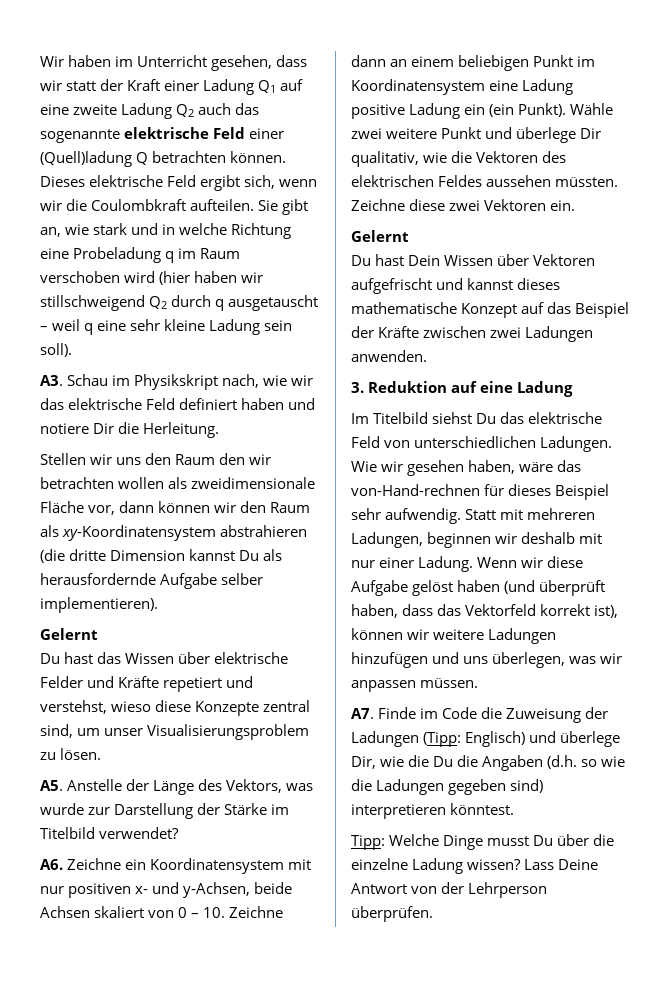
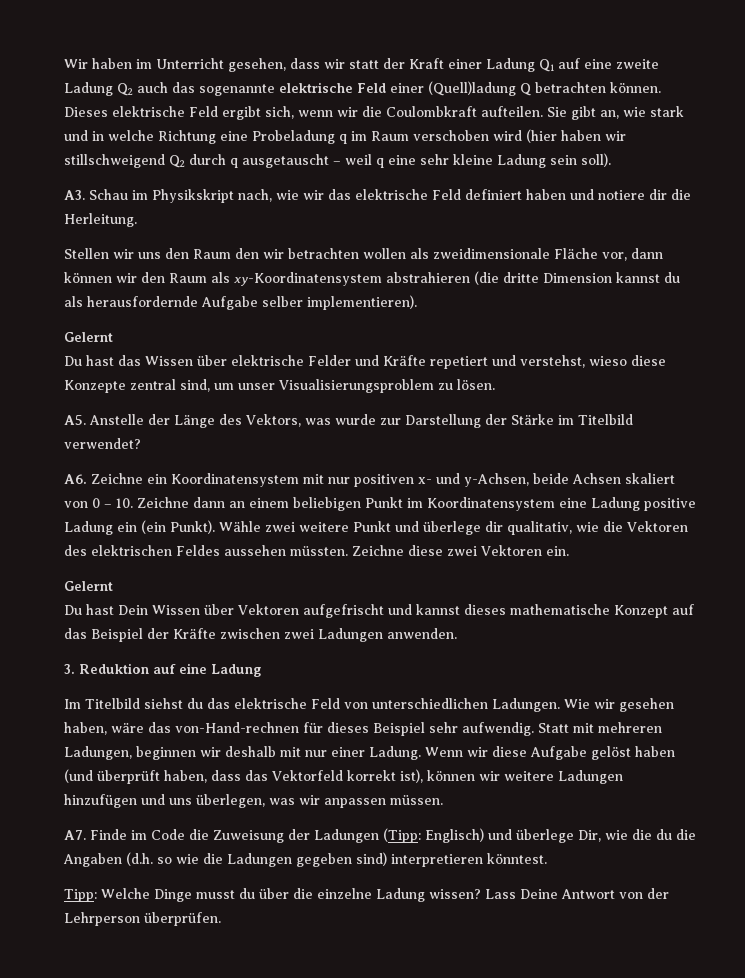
- A3. Schau im Physikskript nach, wie wir das elektrische Feld definiert haben und notiere Dir die Herleitung.
+ A3. Schau im Physikskript nach, wie wir das elektrische Feld definiert haben und notiere dir die Herleitung.
- Stellen wir uns den Raum den wir betrachten wollen als zweidimensionale Fläche vor, dann können wir den Raum als xy-Koordinatensystem abstrahieren (die dritte Dimension kannst Du als herausfordernde Aufgabe selber implementieren).
+ Stellen wir uns den Raum den wir betrachten wollen als zweidimensionale Fläche vor, dann können wir den Raum als xy-Koordinatensystem abstrahieren (die dritte Dimension kannst du als herausfordernde Aufgabe selber implementieren).
- Wähle zwei weitere Punkt und überlege Dir qualitativ, wie die Vektoren des elektrischen Feldes aussehen müssten.
+ Wähle zwei weitere Punkt und überlege dir qualitativ, wie die Vektoren des elektrischen Feldes aussehen müssten.
- Im Titelbild siehst Du das elektrische Feld von unterschiedlichen Ladungen.
+ Im Titelbild siehst du das elektrische Feld von unterschiedlichen Ladungen.
- A7. Finde im Code die Zuweisung der Ladungen (Tipp: Englisch) und überlege Dir, wie die Du die Angaben (d.h. so wie die Ladungen gegeben sind) interpretieren könntest.
+ A7. Finde im Code die Zuweisung der Ladungen (Tipp: Englisch) und überlege Dir, wie die du die Angaben (d.h. so wie die Ladungen gegeben sind) interpretieren könntest.
- Tipp: Welche Dinge musst Du über die einzelne Ladung wissen?
+ Tipp: Welche Dinge musst du über die einzelne Ladung wissen?

